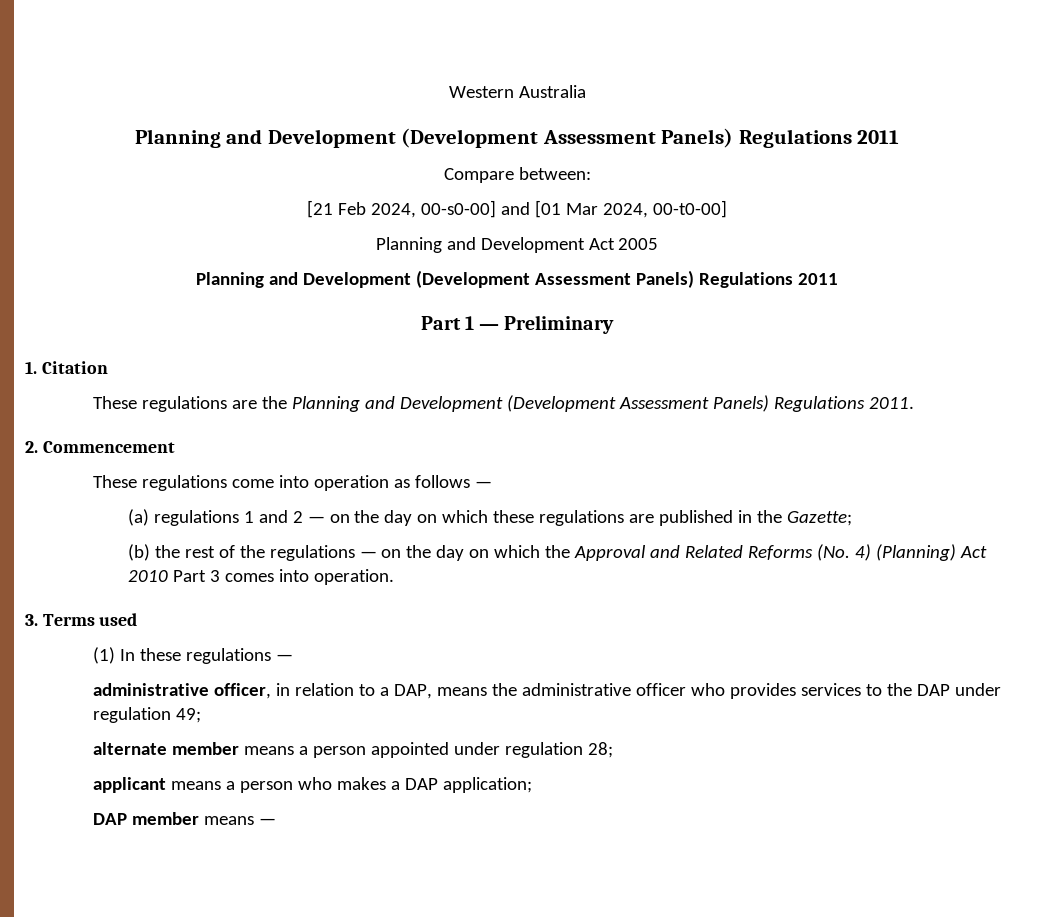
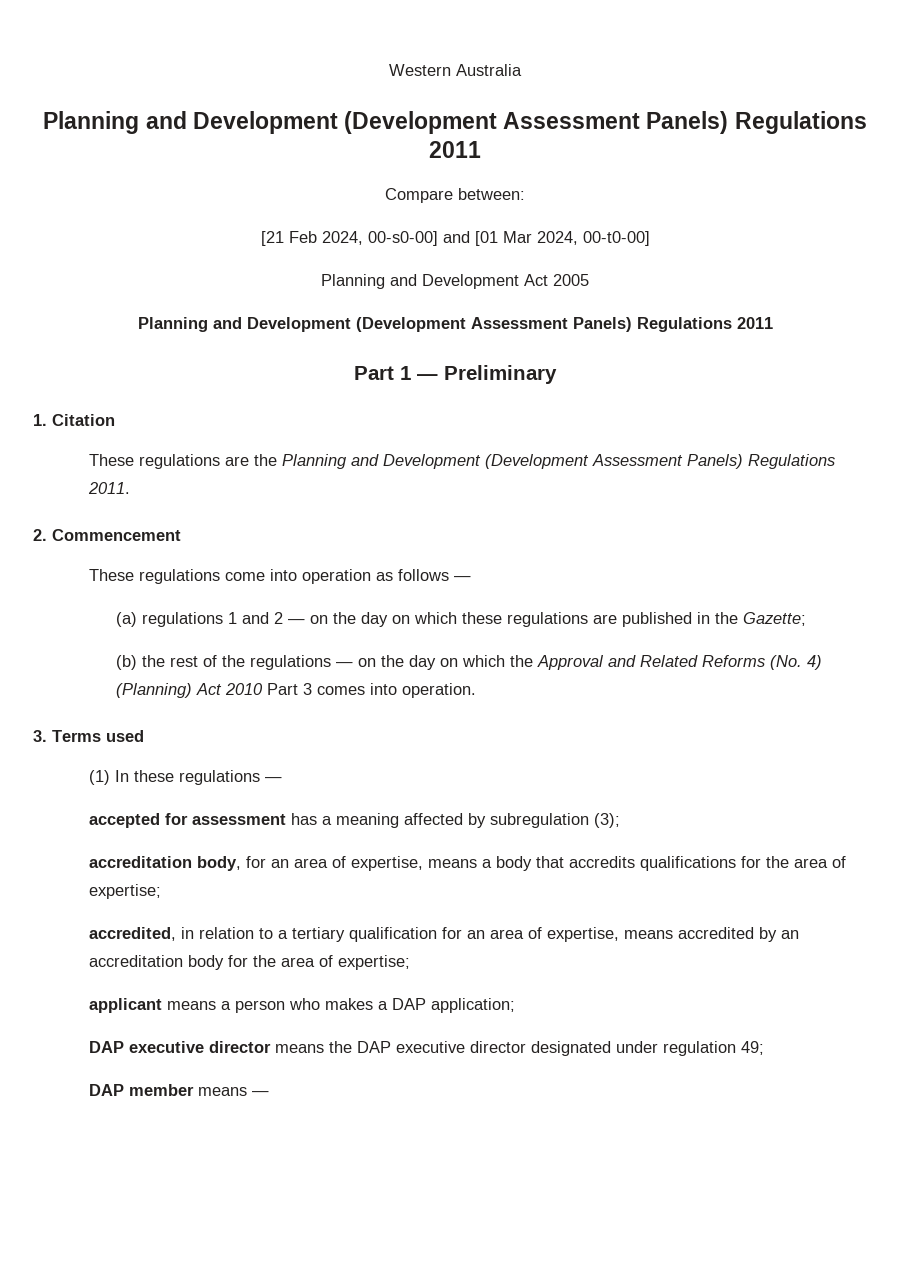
- administrative officer, in relation to a DAP, means the administrative officer who provides services to the DAP under regulation 49;
- alternate member means a person appointed under regulation 28;
+ accepted for assessment has a meaning affected by subregulation (3);
+ accreditation body, for an area of expertise, means a body that accredits qualifications for the area of expertise;
+ accredited, in relation to a tertiary qualification for an area of expertise, means accredited by an accreditation body for the area of expertise;
+ DAP executive director means the DAP executive director designated under regulation 49;

